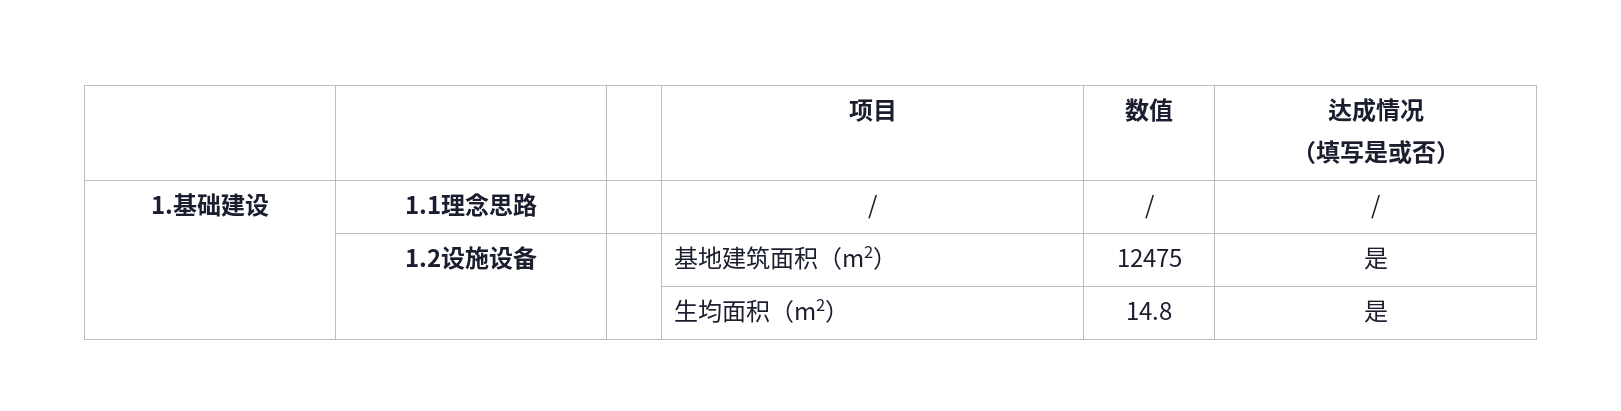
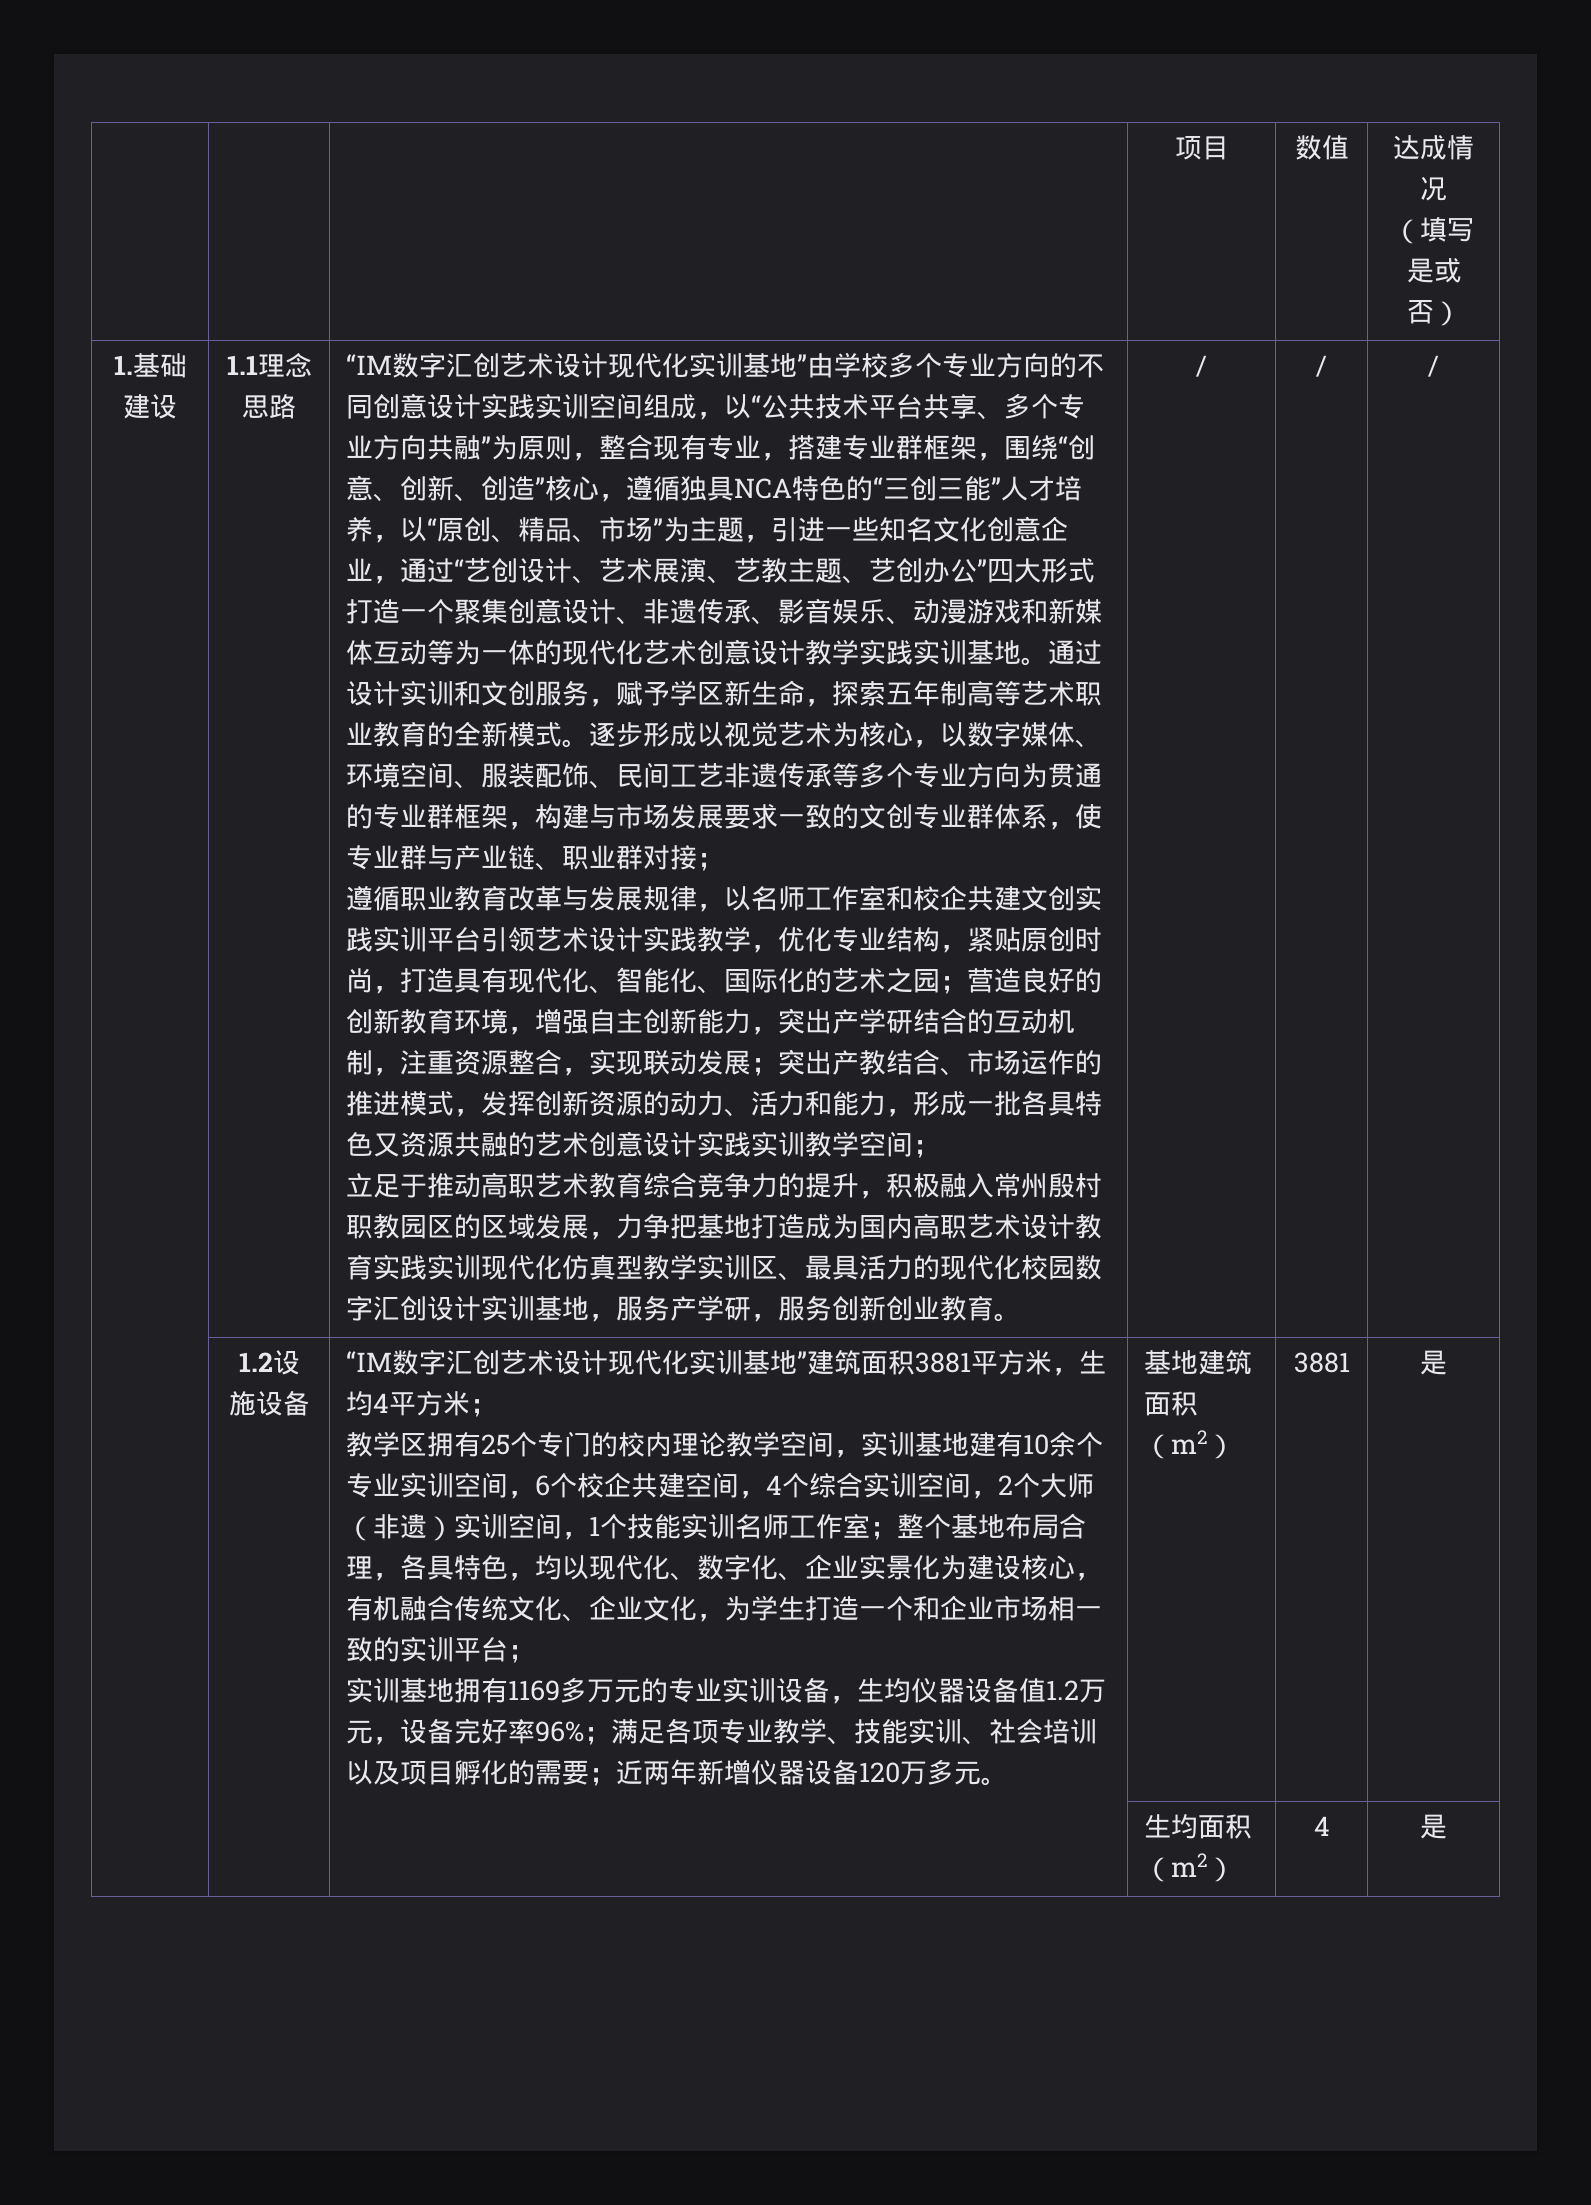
+ “IM数字汇创艺术设计现代化实训基地”由学校多个专业方向的不同创意设计实践实训空间组成，以“公共技术平台共享、多个专业方向共融”为原则，整合现有专业，搭建专业群框架，围绕“创意、创新、创造”核心，遵循独具NCA特色的“三创三能”人才培养，以“原创、精品、市场”为主题，引进一些知名文化创意企业，通过“艺创设计、艺术展演、艺教主题、艺创办公”四大形式打造一个聚集创意设计、非遗传承、影音娱乐、动漫游戏和新媒体互动等为一体的现代化艺术创意设计教学实践实训基地。通过设计实训和文创服务，赋予学区新生命，探索五年制高等艺术职业教育的全新模式。逐步形成以视觉艺术为核心，以数字媒体、环境空间、服装配饰、民间工艺非遗传承等多个专业方向为贯通的专业群框架，构建与市场发展要求一致的文创专业群体系，使专业群与产业链、职业群对接；
+ 遵循职业教育改革与发展规律，以名师工作室和校企共建文创实践实训平台引领艺术设计实践教学，优化专业结构，紧贴原创时尚，打造具有现代化、智能化、国际化的艺术之园；营造良好的创新教育环境，增强自主创新能力，突出产学研结合的互动机制，注重资源整合，实现联动发展；突出产教结合、市场运作的推进模式，发挥创新资源的动力、活力和能力，形成一批各具特色又资源共融的艺术创意设计实践实训教学空间；
+ 立足于推动高职艺术教育综合竞争力的提升，积极融入常州殷村职教园区的区域发展，力争把基地打造成为国内高职艺术设计教育实践实训现代化仿真型教学实训区、最具活力的现代化校园数字汇创设计实训基地，服务产学研，服务创新创业教育。
+ “IM数字汇创艺术设计现代化实训基地”建筑面积3881平方米，生均4平方米；
+ 教学区拥有25个专门的校内理论教学空间，实训基地建有10余个专业实训空间，6个校企共建空间，4个综合实训空间，2个大师（非遗）实训空间，1个技能实训名师工作室；整个基地布局合理，各具特色，均以现代化、数字化、企业实景化为建设核心，有机融合传统文化、企业文化，为学生打造一个和企业市场相一致的实训平台；
+ 实训基地拥有1169多万元的专业实训设备，生均仪器设备值1.2万元，设备完好率96%；满足各项专业教学、技能实训、社会培训以及项目孵化的需要；近两年新增仪器设备120万多元。
- 基地建筑面积（m2） | 12475
+ 基地建筑面积（m2） | 3881
- | | | 生均面积（m2） | 14.8 | 是
+ | | | 生均面积（m2） | 4 | 是

